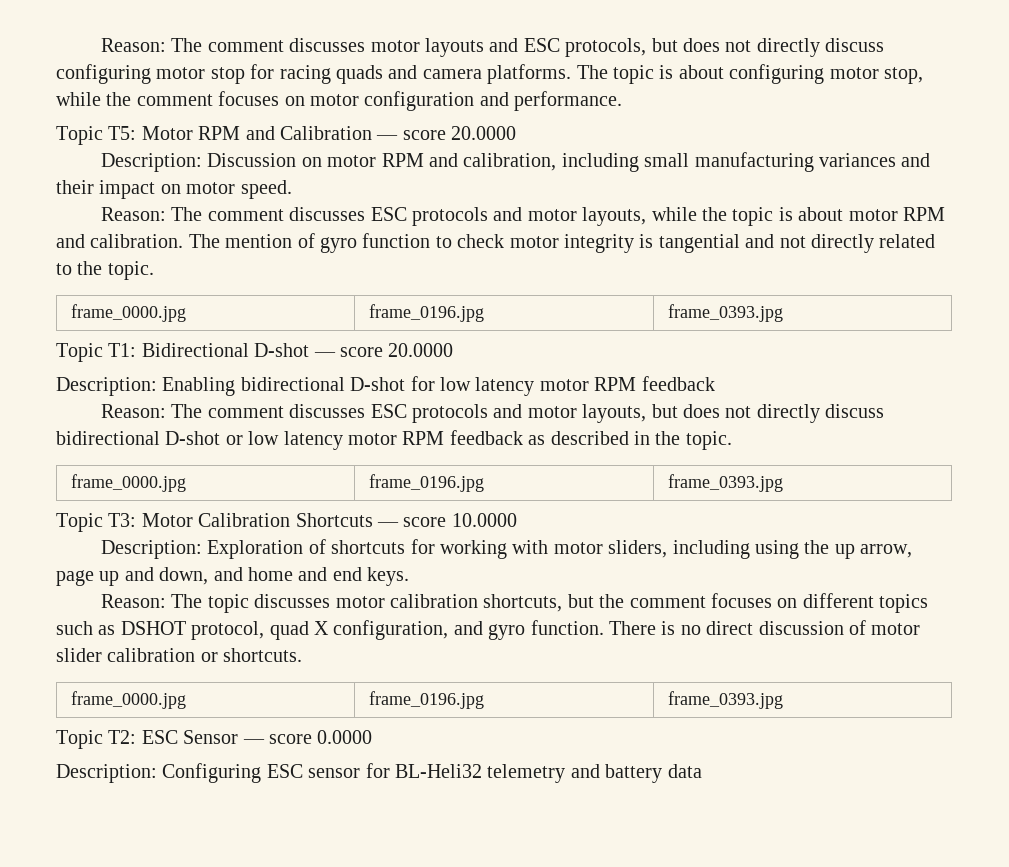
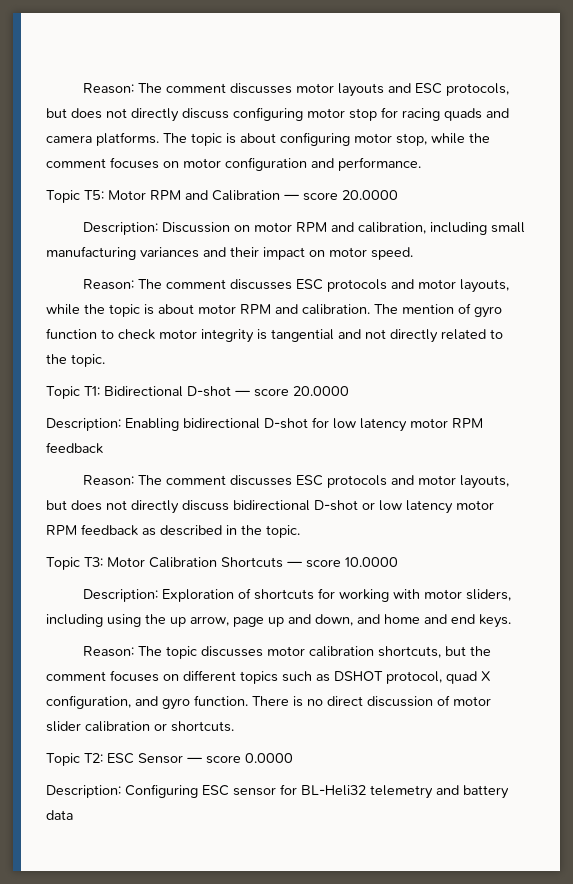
  The mention of gyro function to check motor integrity is tangential and not directly related to the topic.
- frame_0000.jpg | frame_0196.jpg | frame_0393.jpg
  Reason: The comment discusses ESC protocols and motor layouts, but does not directly discuss bidirectional D-shot or low latency motor RPM feedback as described in the topic.
- frame_0000.jpg | frame_0196.jpg | frame_0393.jpg
  There is no direct discussion of motor slider calibration or shortcuts.
- frame_0000.jpg | frame_0196.jpg | frame_0393.jpg

